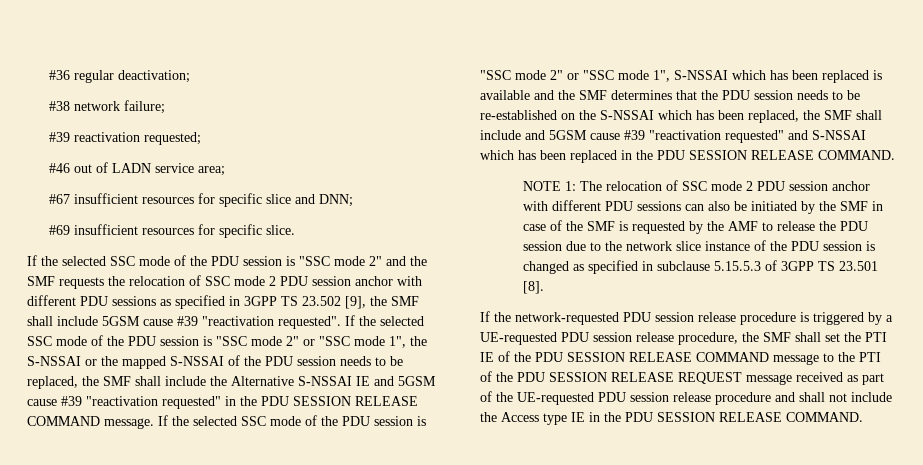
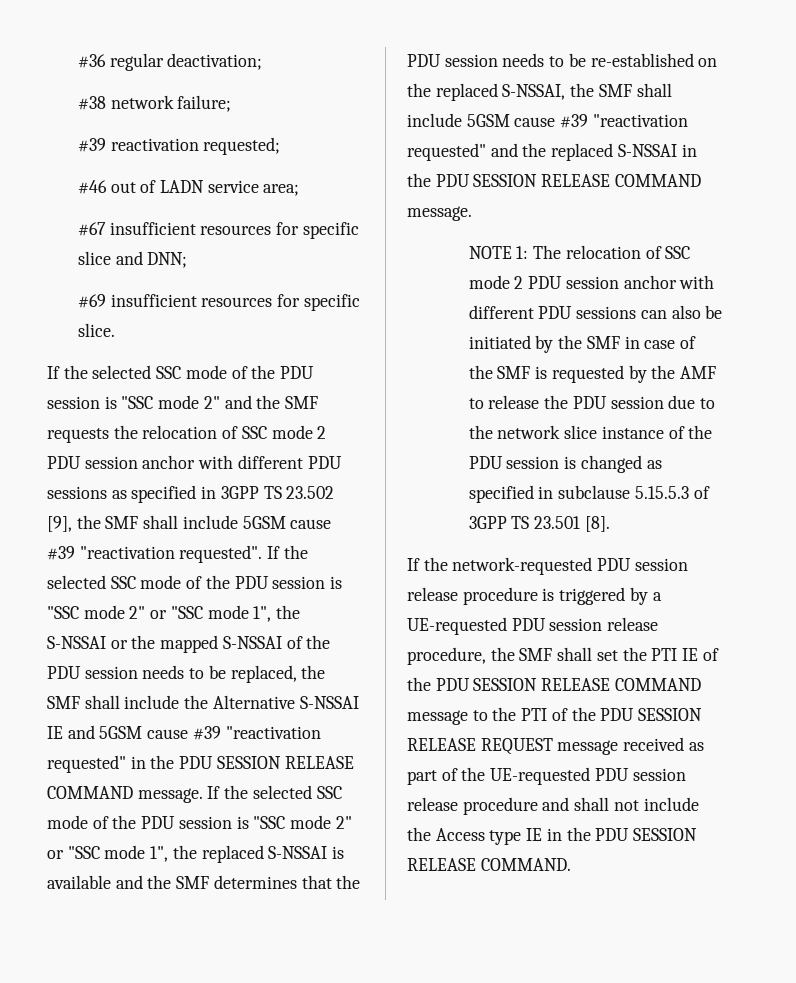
- If the selected SSC mode of the PDU session is "SSC mode 2" or "SSC mode 1", S-NSSAI which has been replaced is available and the SMF determines that the PDU session needs to be re-established on the S-NSSAI which has been replaced, the SMF shall include and 5GSM cause #39 "reactivation requested" and S-NSSAI which has been replaced in the PDU SESSION RELEASE COMMAND.
+ If the selected SSC mode of the PDU session is "SSC mode 2" or "SSC mode 1", the replaced S-NSSAI is available and the SMF determines that the PDU session needs to be re-established on the replaced S-NSSAI, the SMF shall include 5GSM cause #39 "reactivation requested" and the replaced S-NSSAI in the PDU SESSION RELEASE COMMAND message.

